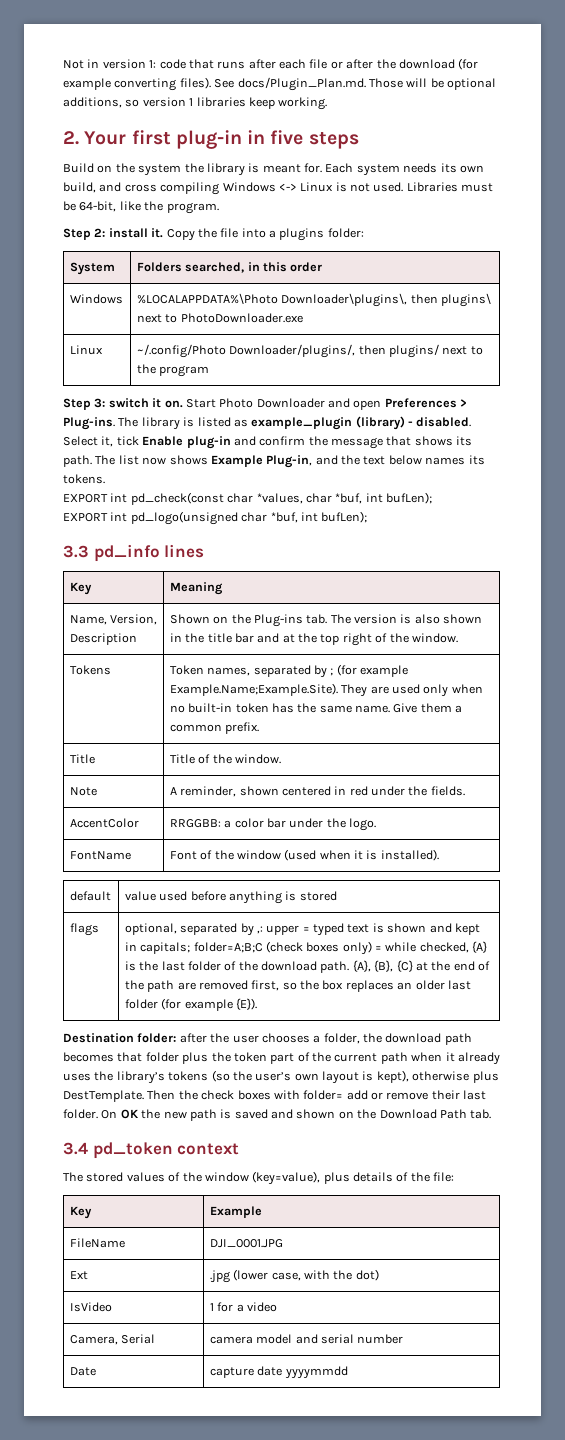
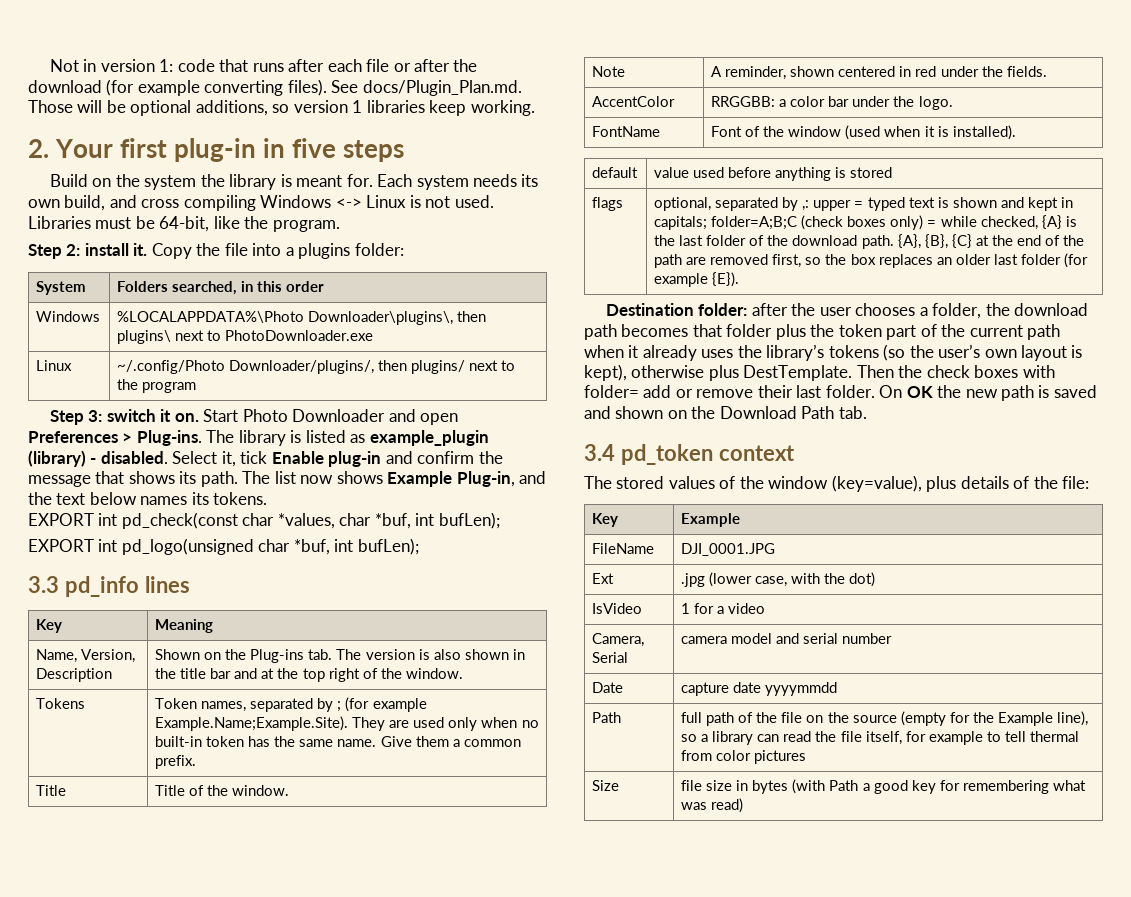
+ Path | full path of the file on the source (empty for the Example line), so a library can read the file itself, for example to tell thermal from color pictures
+ Size | file size in bytes (with Path a good key for remembering what was read)

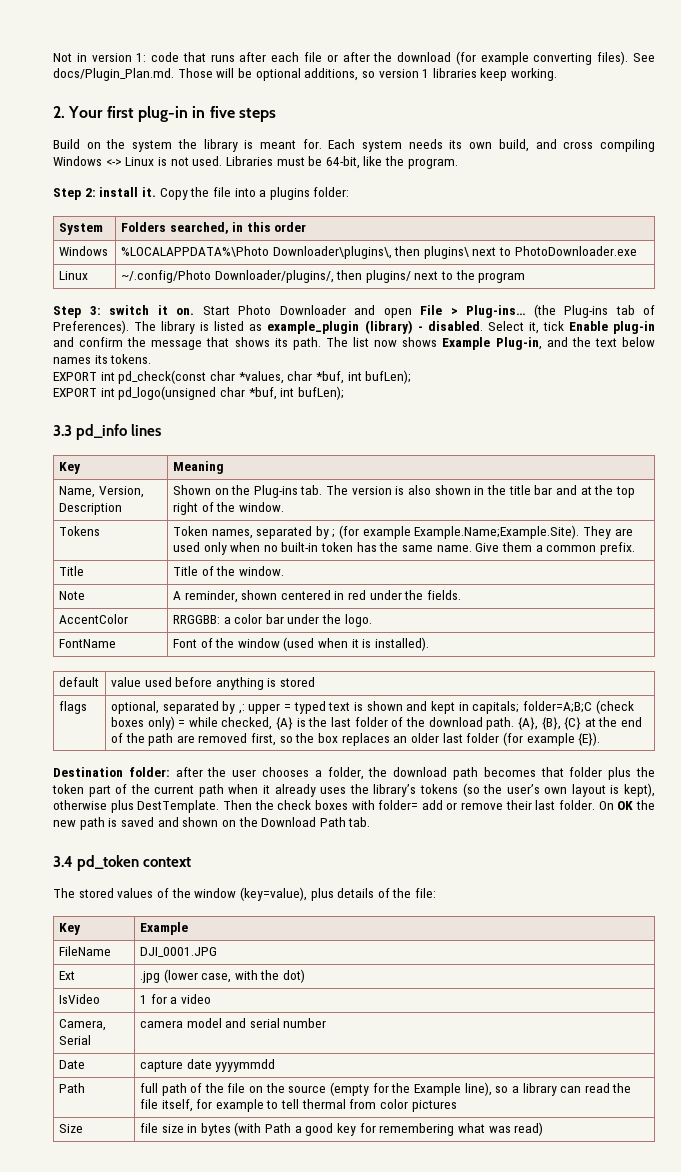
- Start Photo Downloader and open Preferences > Plug-ins.
+ Start Photo Downloader and open File > Plug-ins… (the Plug-ins tab of Preferences).

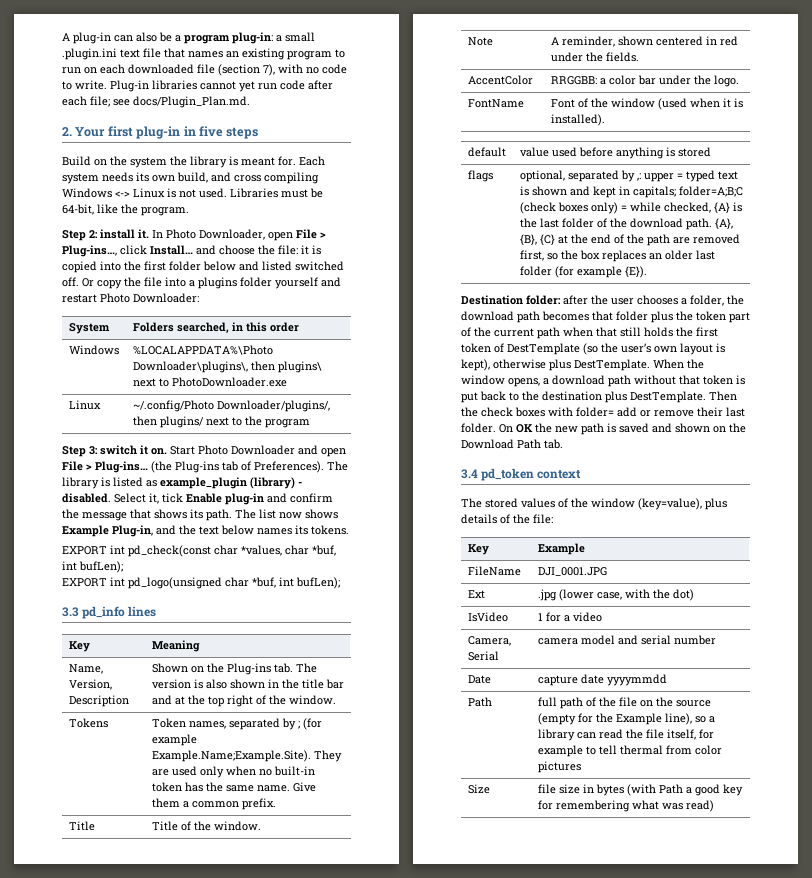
- Not in version 1: code that runs after each file or after the download (for example converting files). See docs/Plugin_Plan.md. Those will be optional additions, so version 1 libraries keep working.
+ A plug-in can also be a program plug-in: a small .plugin.ini text file that names an existing program to run on each downloaded file (section 7), with no code to write. Plug-in libraries cannot yet run code after each file; see docs/Plugin_Plan.md.
- Copy the file into a plugins folder:
+ In Photo Downloader, open File > Plug-ins…, click Install… and choose the file: it is copied into the first folder below and listed switched off. Or copy the file into a plugins folder yourself and restart Photo Downloader:
- Destination folder: after the user chooses a folder, the download path becomes that folder plus the token part of the current path when it already uses the library’s tokens (so the user’s own layout is kept), otherwise plus DestTemplate.
+ Destination folder: after the user chooses a folder, the download path becomes that folder plus the token part of the current path when that still holds the first token of DestTemplate (so the user’s own layout is kept), otherwise plus DestTemplate.
+ When the window opens, a download path without that token is put back to the destination plus DestTemplate.

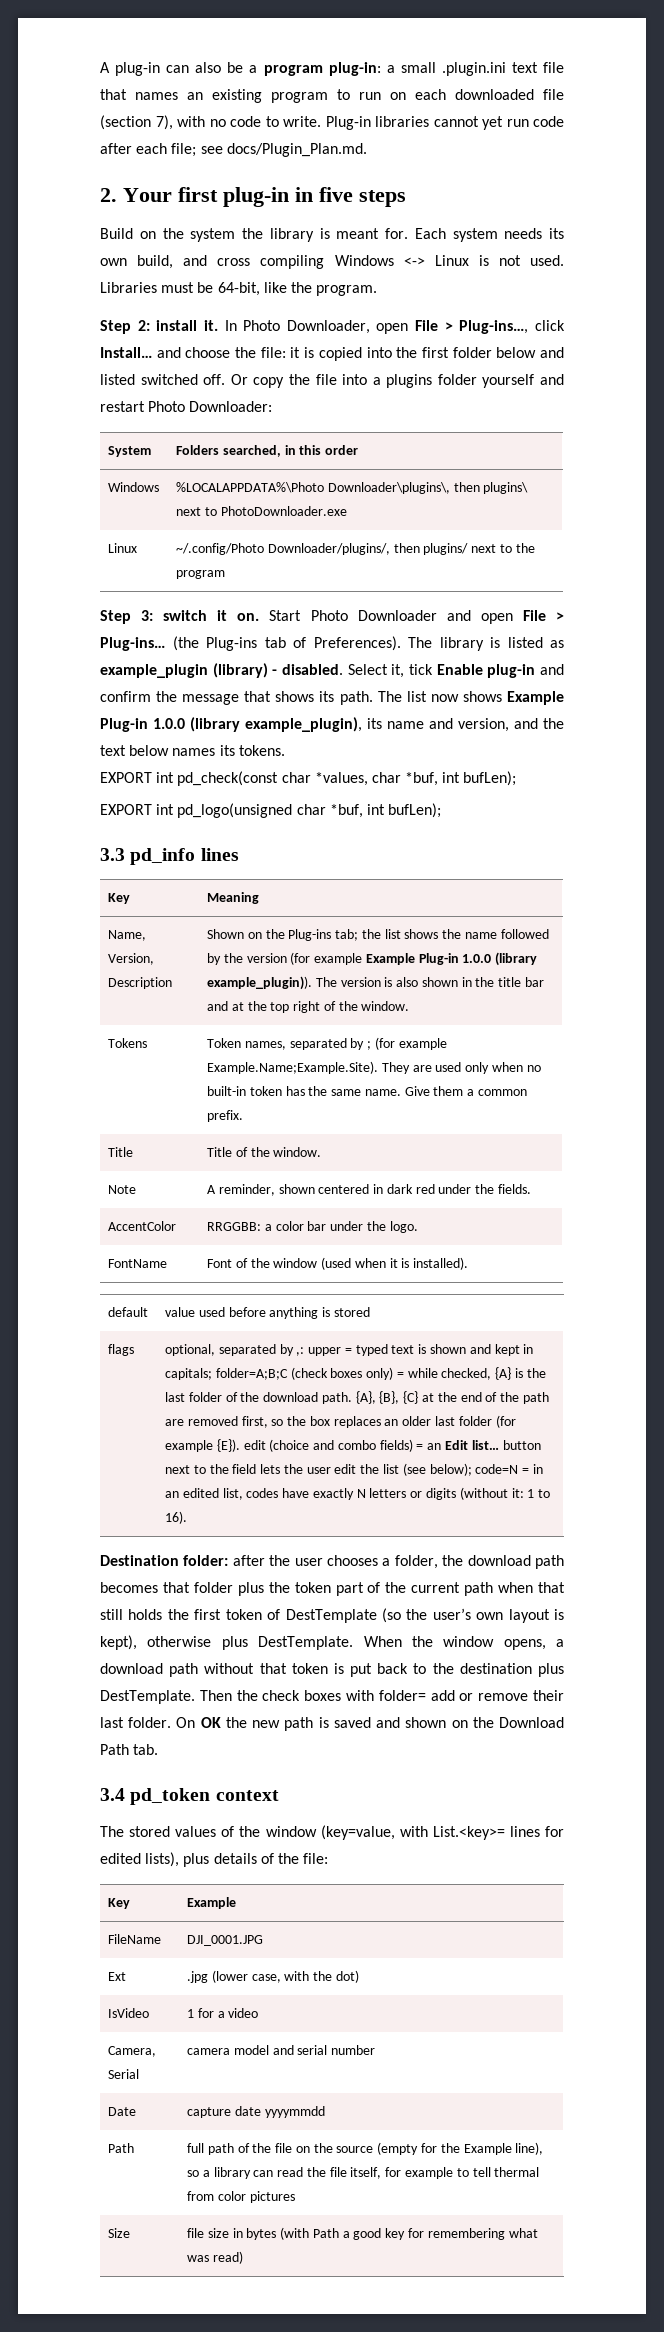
- The list now shows Example Plug-in, and the text below names its tokens.
+ The list now shows Example Plug-in 1.0.0 (library example_plugin), its name and version, and the text below names its tokens.
- Shown on the Plug-ins tab. The version is also shown in the title bar and at the top right of the window.
+ Shown on the Plug-ins tab; the list shows the name followed by the version (for example Example Plug-in 1.0.0 (library example_plugin)). The version is also shown in the title bar and at the top right of the window.
- Note | A reminder, shown centered in red under the fields.
+ Note | A reminder, shown centered in dark red under the fields.
- {A}, {B}, {C} at the end of the path are removed first, so the box replaces an older last folder (for example {E}).
+ {A}, {B}, {C} at the end of the path are removed first, so the box replaces an older last folder (for example {E}). edit (choice and combo fields) = an Edit list… button next to the field lets the user edit the list (see below); code=N = in an edited list, codes have exactly N letters or digits (without it: 1 to 16).
- The stored values of the window (key=value), plus details of the file:
+ The stored values of the window (key=value, with List.<key>= lines for edited lists), plus details of the file:

